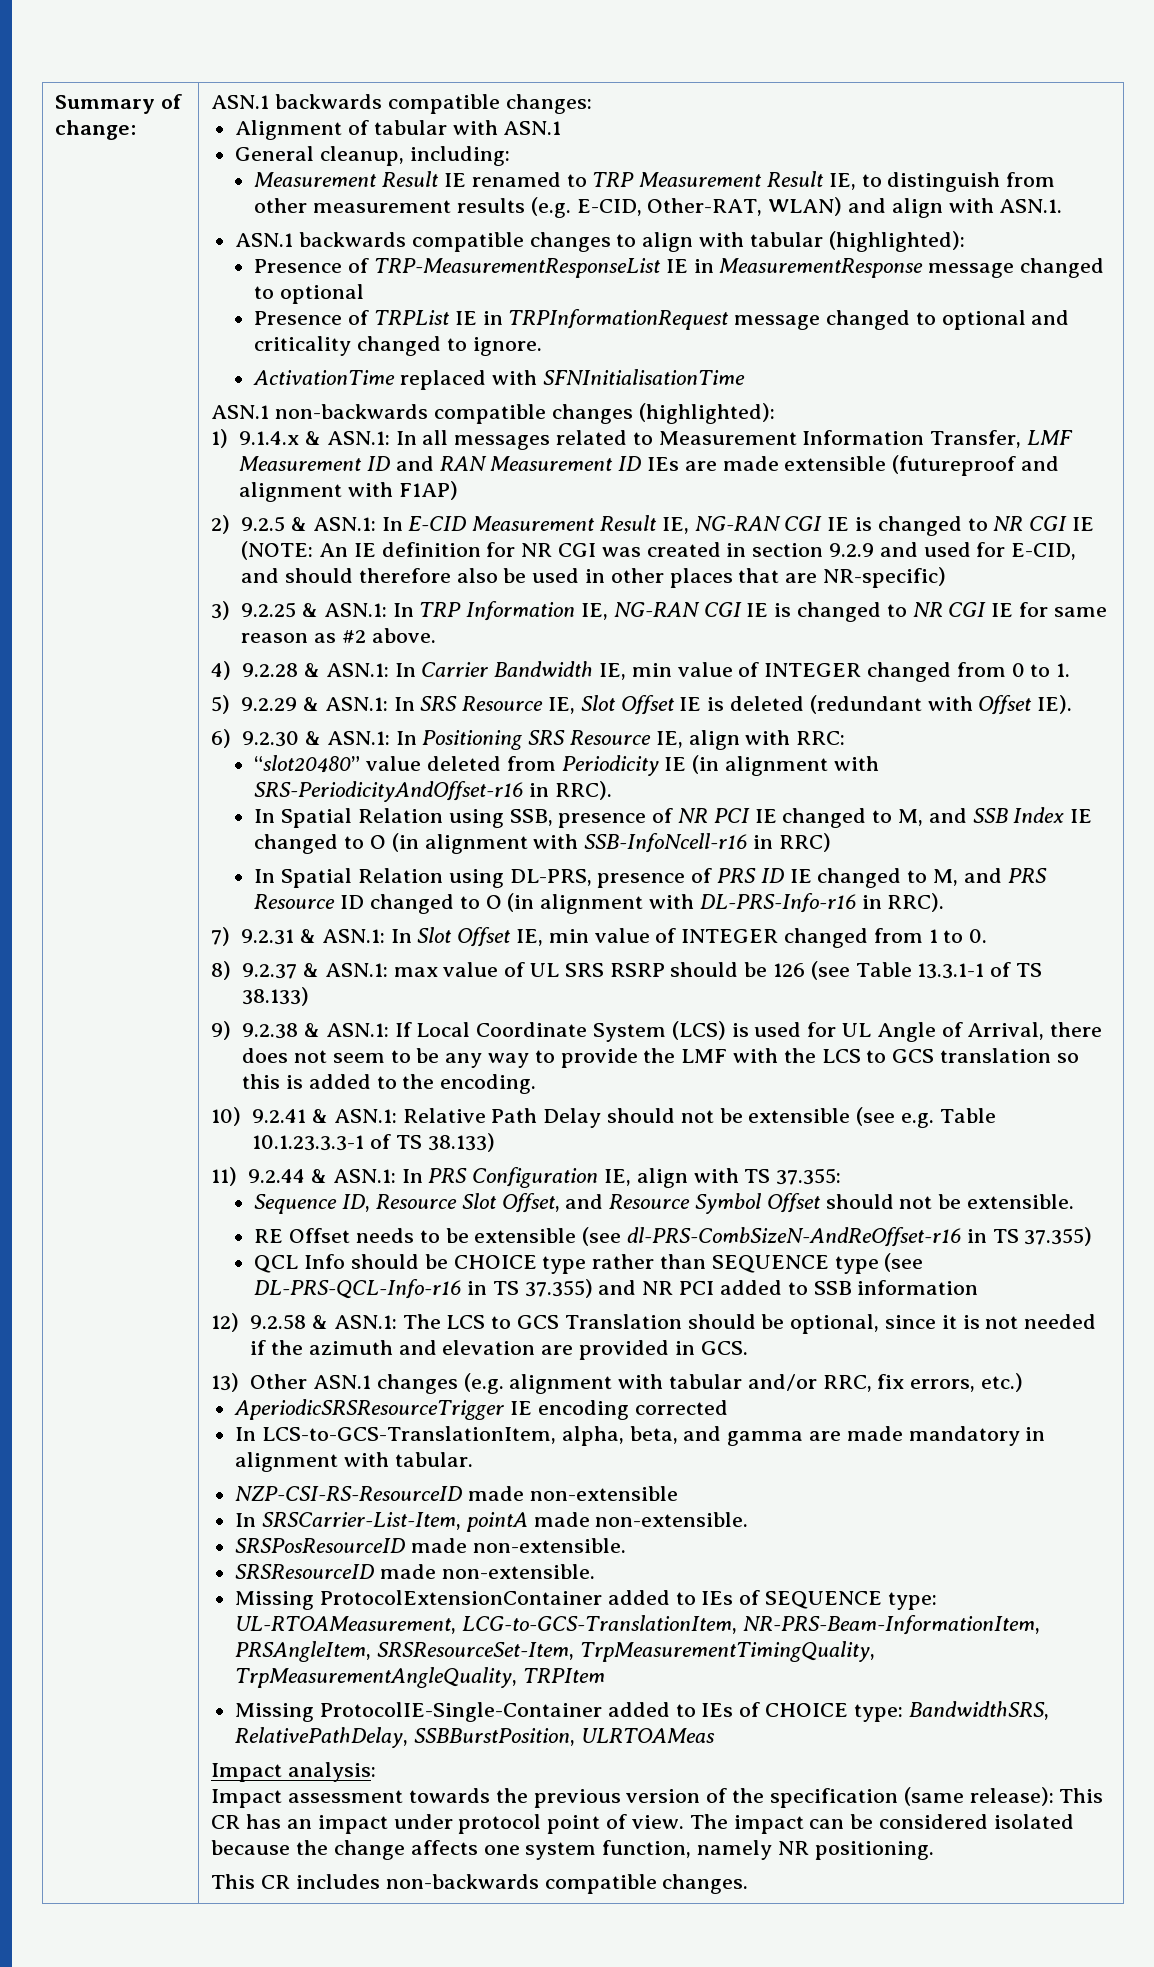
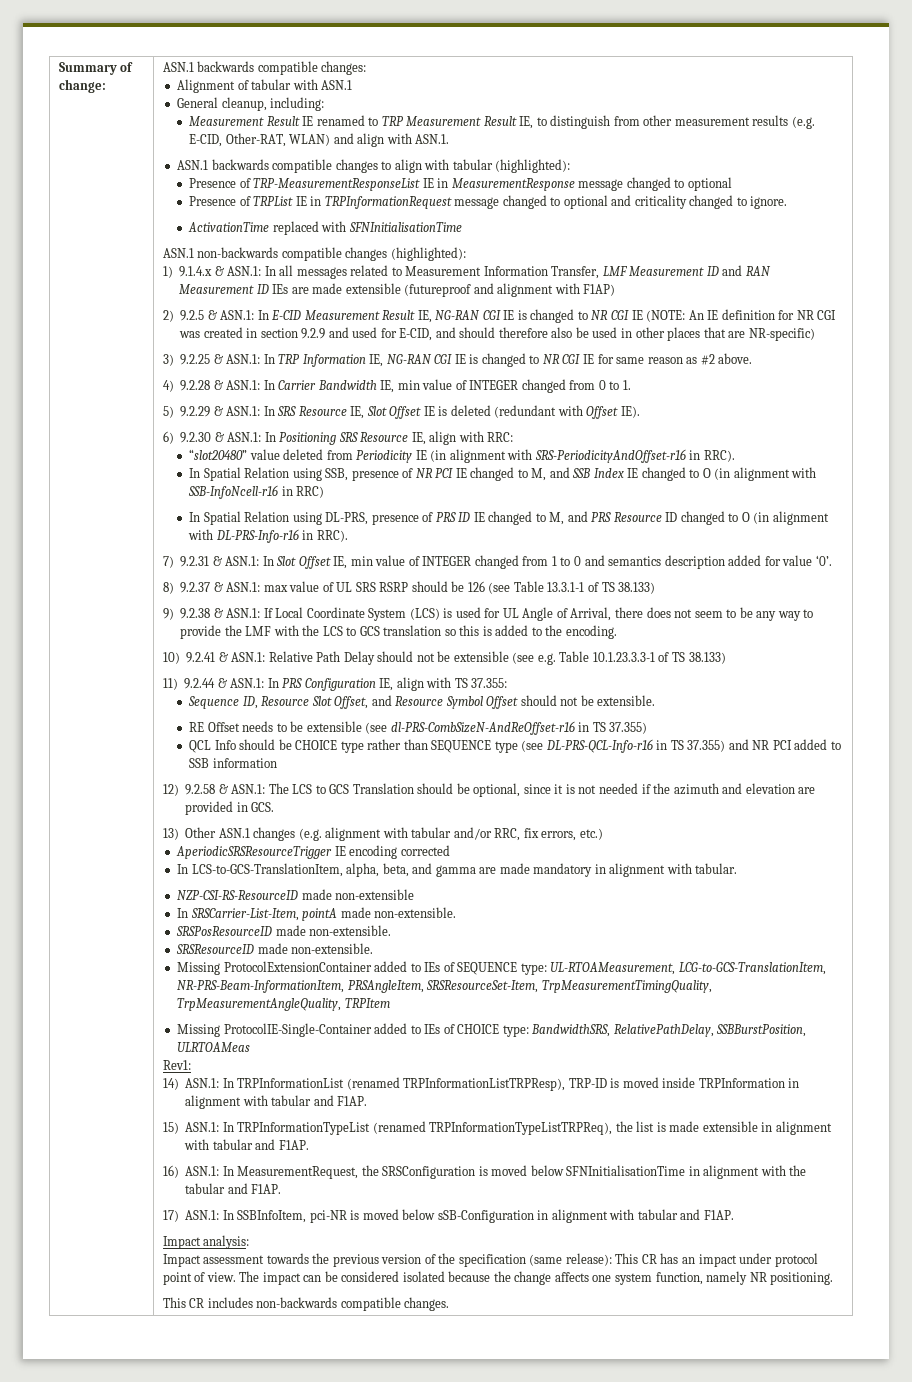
- 7) 9.2.31 & ASN.1: In Slot Offset IE, min value of INTEGER changed from 1 to 0.
+ 7) 9.2.31 & ASN.1: In Slot Offset IE, min value of INTEGER changed from 1 to 0 and semantics description added for value ‘0’.
+ Rev1:
+ 14) ASN.1: In TRPInformationList (renamed TRPInformationListTRPResp), TRP-ID is moved inside TRPInformation in alignment with tabular and F1AP.
+ 15) ASN.1: In TRPInformationTypeList (renamed TRPInformationTypeListTRPReq), the list is made extensible in alignment with tabular and F1AP.
+ 16) ASN.1: In MeasurementRequest, the SRSConfiguration is moved below SFNInitialisationTime in alignment with the tabular and F1AP.
+ 17) ASN.1: In SSBInfoItem, pci-NR is moved below sSB-Configuration in alignment with tabular and F1AP.

